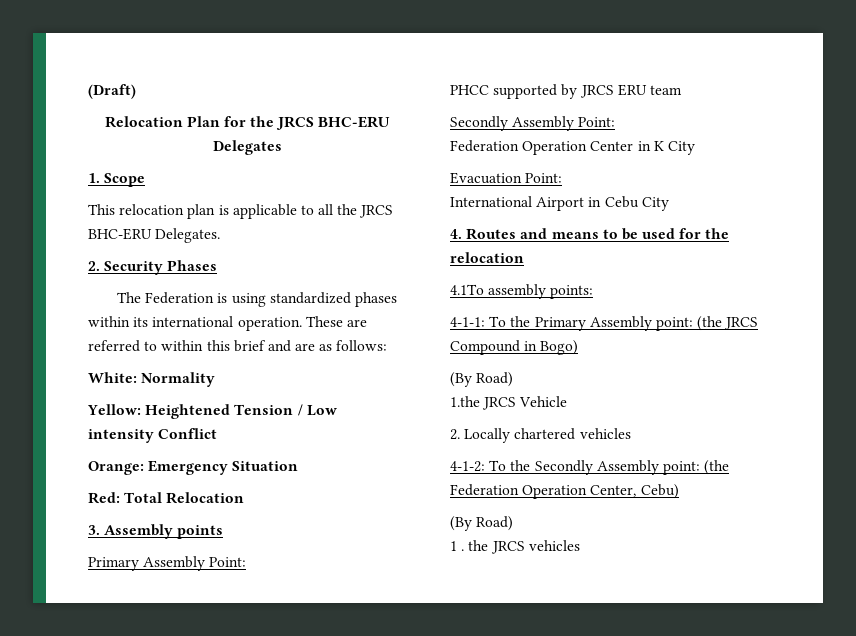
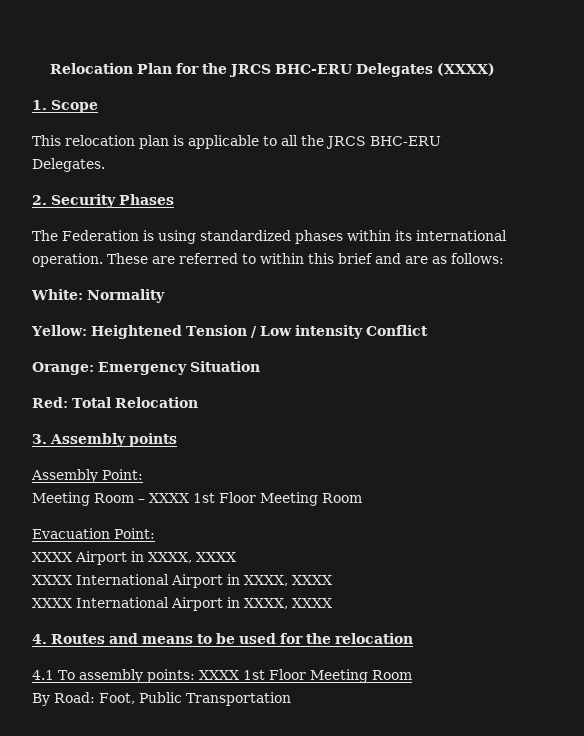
- (Draft)
- Relocation Plan for the JRCS BHC-ERU Delegates
+ Relocation Plan for the JRCS BHC-ERU Delegates (XXXX)
- Primary Assembly Point:
- PHCC supported by JRCS ERU team
- Secondly Assembly Point:
- Federation Operation Center in K City
+ Assembly Point:
+ Meeting Room – XXXX 1st Floor Meeting Room
  Evacuation Point:
- International Airport in Cebu City
+ XXXX Airport in XXXX, XXXX
+ XXXX International Airport in XXXX, XXXX
+ XXXX International Airport in XXXX, XXXX
- 4.1To assembly points:
- 4-1-1: To the Primary Assembly point: (the JRCS Compound in Bogo)
- (By Road)
- 1.the JRCS Vehicle
- 2. Locally chartered vehicles
- 4-1-2: To the Secondly Assembly point: (the Federation Operation Center, Cebu)
- (By Road)
- 1 . the JRCS vehicles
+ 4.1 To assembly points: XXXX 1st Floor Meeting Room
+ By Road: Foot, Public Transportation

